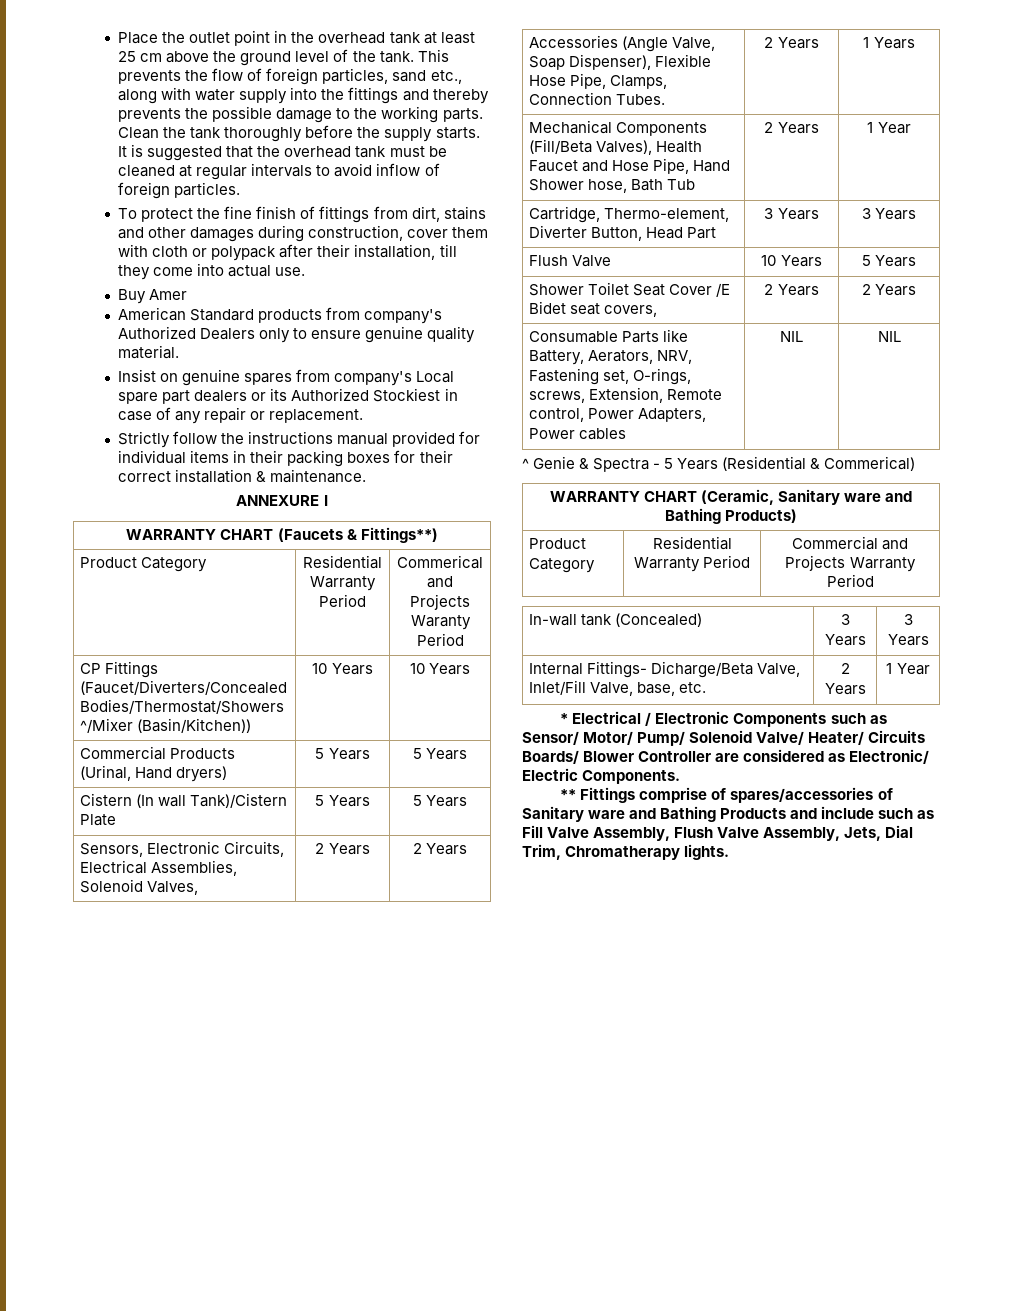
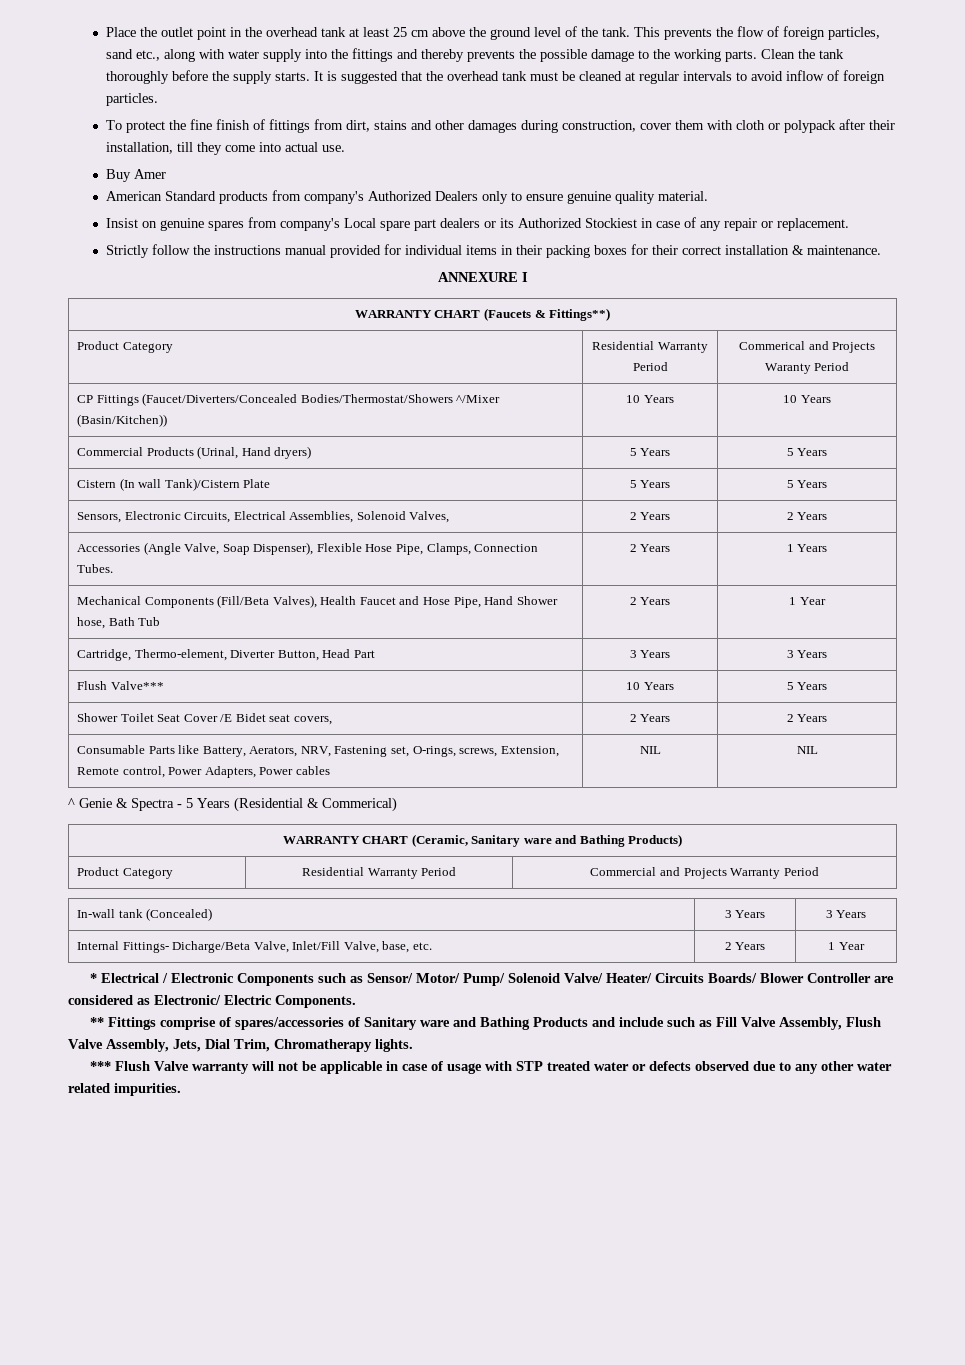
- Flush Valve | 10 Years | 5 Years
+ Flush Valve*** | 10 Years | 5 Years
+ *** Flush Valve warranty will not be applicable in case of usage with STP treated water or defects observed due to any other water related impurities.

